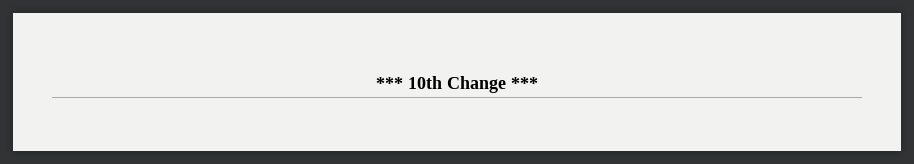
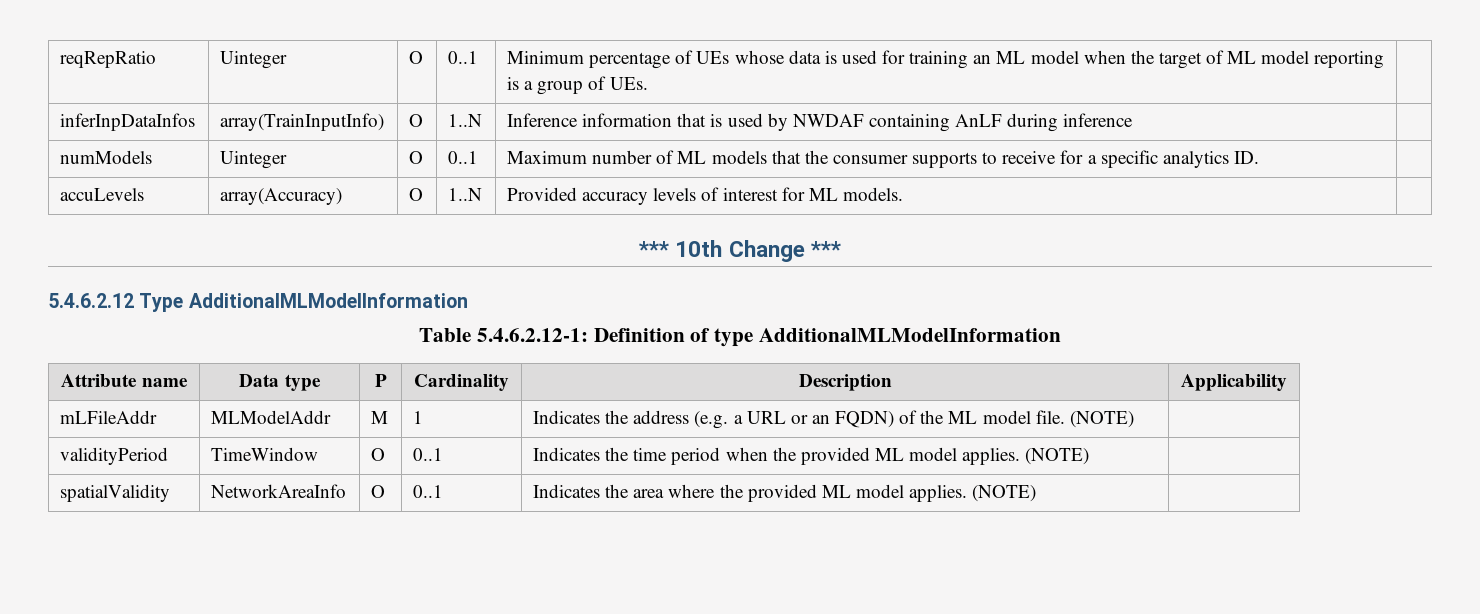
+ reqRepRatio | Uinteger | O | 0..1 | Minimum percentage of UEs whose data is used for training an ML model when the target of ML model reporting is a group of UEs. |
+ inferInpDataInfos | array(TrainInputInfo) | O | 1..N | Inference information that is used by NWDAF containing AnLF during inference |
+ numModels | Uinteger | O | 0..1 | Maximum number of ML models that the consumer supports to receive for a specific analytics ID. |
+ accuLevels | array(Accuracy) | O | 1..N | Provided accuracy levels of interest for ML models. |
  *** 10th Change ***
+ 5.4.6.2.12 Type AdditionalMLModelInformation
+ Table 5.4.6.2.12-1: Definition of type AdditionalMLModelInformation
+ Attribute name | Data type | P | Cardinality | Description | Applicability
+ mLFileAddr | MLModelAddr | M | 1 | Indicates the address (e.g. a URL or an FQDN) of the ML model file. (NOTE) |
+ validityPeriod | TimeWindow | O | 0..1 | Indicates the time period when the provided ML model applies. (NOTE) |
+ spatialValidity | NetworkAreaInfo | O | 0..1 | Indicates the area where the provided ML model applies. (NOTE) |

